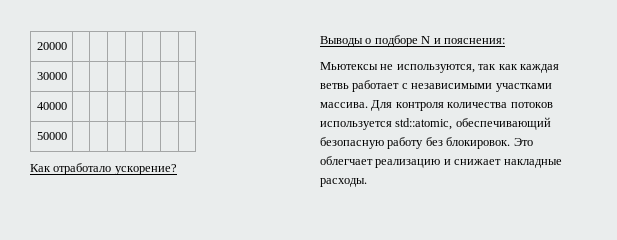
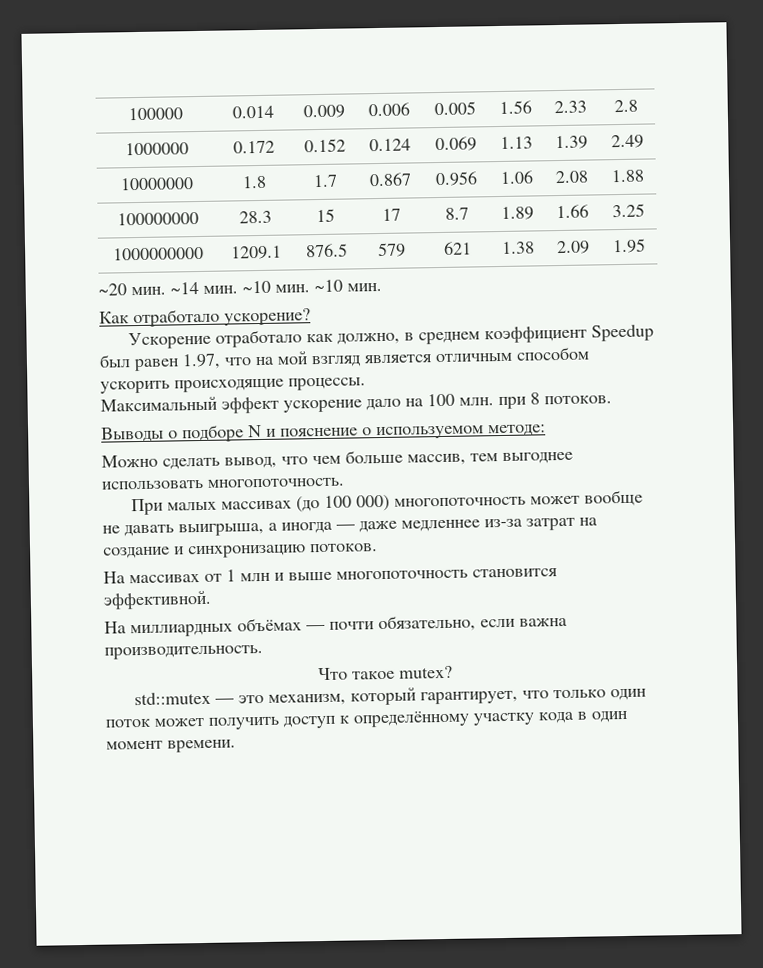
- 20000 | | | | | | |
- 30000 | | | | | | |
- 40000 | | | | | | |
- 50000 | | | | | | |
+ 100000 | 0.014 | 0.009 | 0.006 | 0.005 | 1.56 | 2.33 | 2.8
+ 1000000 | 0.172 | 0.152 | 0.124 | 0.069 | 1.13 | 1.39 | 2.49
+ 10000000 | 1.8 | 1.7 | 0.867 | 0.956 | 1.06 | 2.08 | 1.88
+ 100000000 | 28.3 | 15 | 17 | 8.7 | 1.89 | 1.66 | 3.25
+ 1000000000 | 1209.1 | 876.5 | 579 | 621 | 1.38 | 2.09 | 1.95
+ ~20 мин. ~14 мин. ~10 мин. ~10 мин.
  Как отработало ускорение?
+ Ускорение отработало как должно, в среднем коэффициент Speedup был равен 1.97, что на мой взгляд является отличным способом ускорить происходящие процессы.
+ Максимальный эффект ускорение дало на 100 млн. при 8 потоков.
- Выводы о подборе N и пояснения:
- Мьютексы не используются, так как каждая ветвь работает с независимыми участками массива. Для контроля количества потоков используется std::atomic, обеспечивающий безопасную работу без блокировок. Это облегчает реализацию и снижает накладные расходы.
+ Выводы о подборе N и пояснение о используемом методе:
+ Можно сделать вывод, что чем больше массив, тем выгоднее использовать многопоточность.
+ При малых массивах (до 100 000) многопоточность может вообще не давать выигрыша, а иногда — даже медленнее из-за затрат на создание и синхронизацию потоков.
+ На массивах от 1 млн и выше многопоточность становится эффективной.
+ На миллиардных объёмах — почти обязательно, если важна производительность.
+ Что такое mutex?
+ std::mutex — это механизм, который гарантирует, что только один поток может получить доступ к определённому участку кода в один момент времени.

